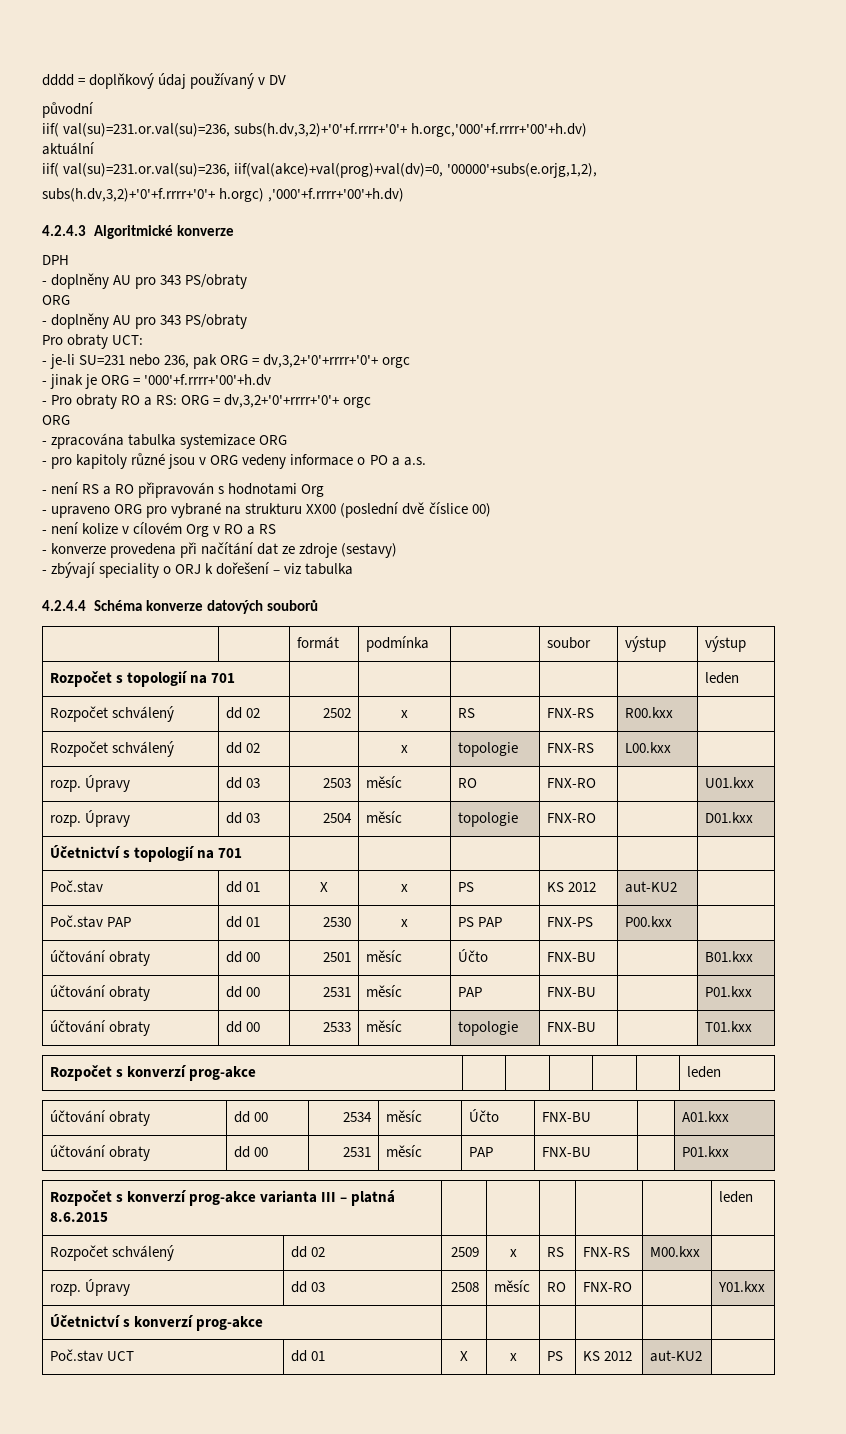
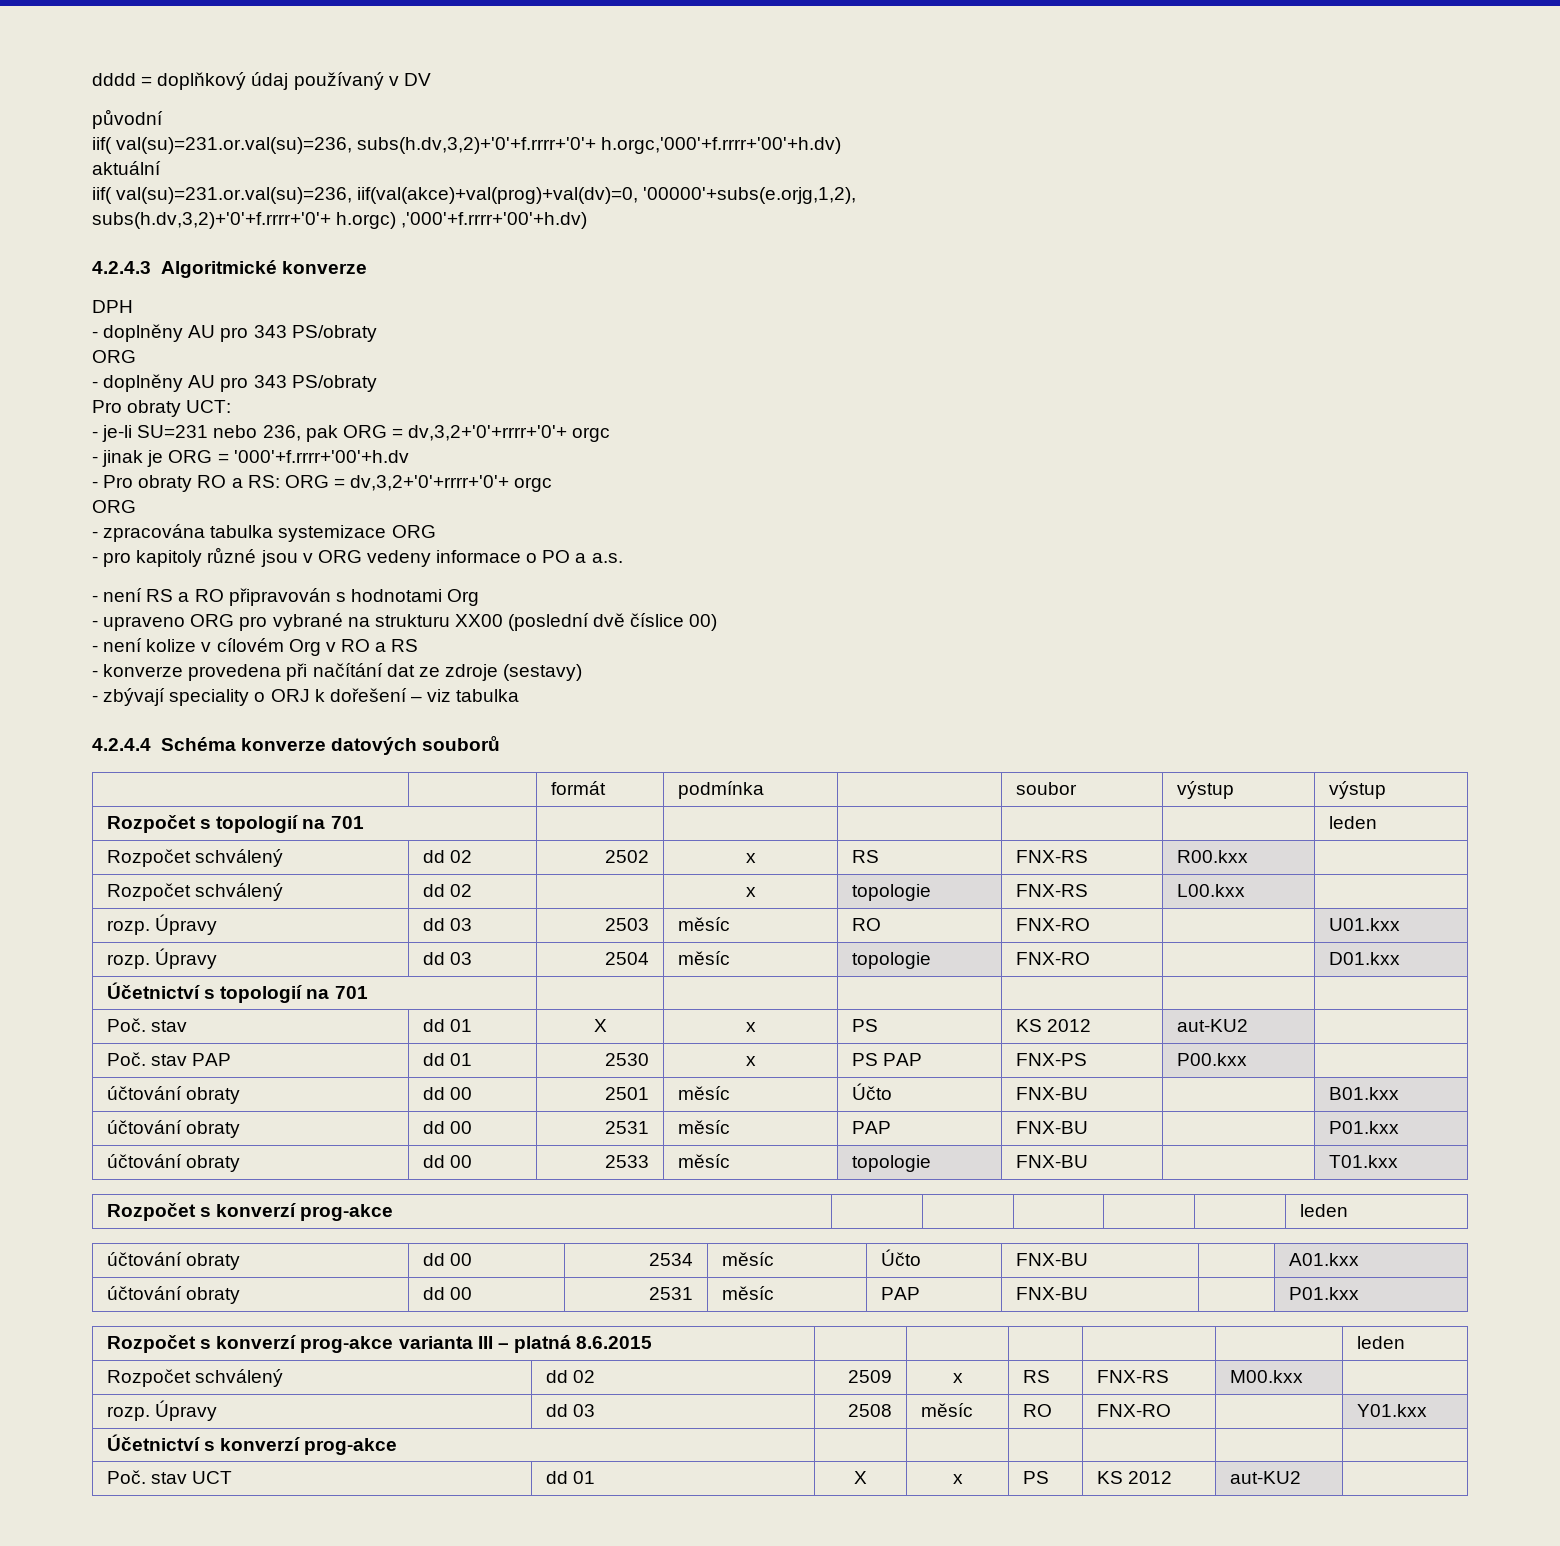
- Poč.stav | dd 01 | X | x | PS | KS 2012 | aut-KU2 |
+ Poč. stav | dd 01 | X | x | PS | KS 2012 | aut-KU2 |
- Poč.stav PAP | dd 01 | 2530 | x | PS PAP | FNX-PS | P00.kxx |
+ Poč. stav PAP | dd 01 | 2530 | x | PS PAP | FNX-PS | P00.kxx |
- Poč.stav UCT | dd 01 | X | x | PS | KS 2012 | aut-KU2 |
+ Poč. stav UCT | dd 01 | X | x | PS | KS 2012 | aut-KU2 |

